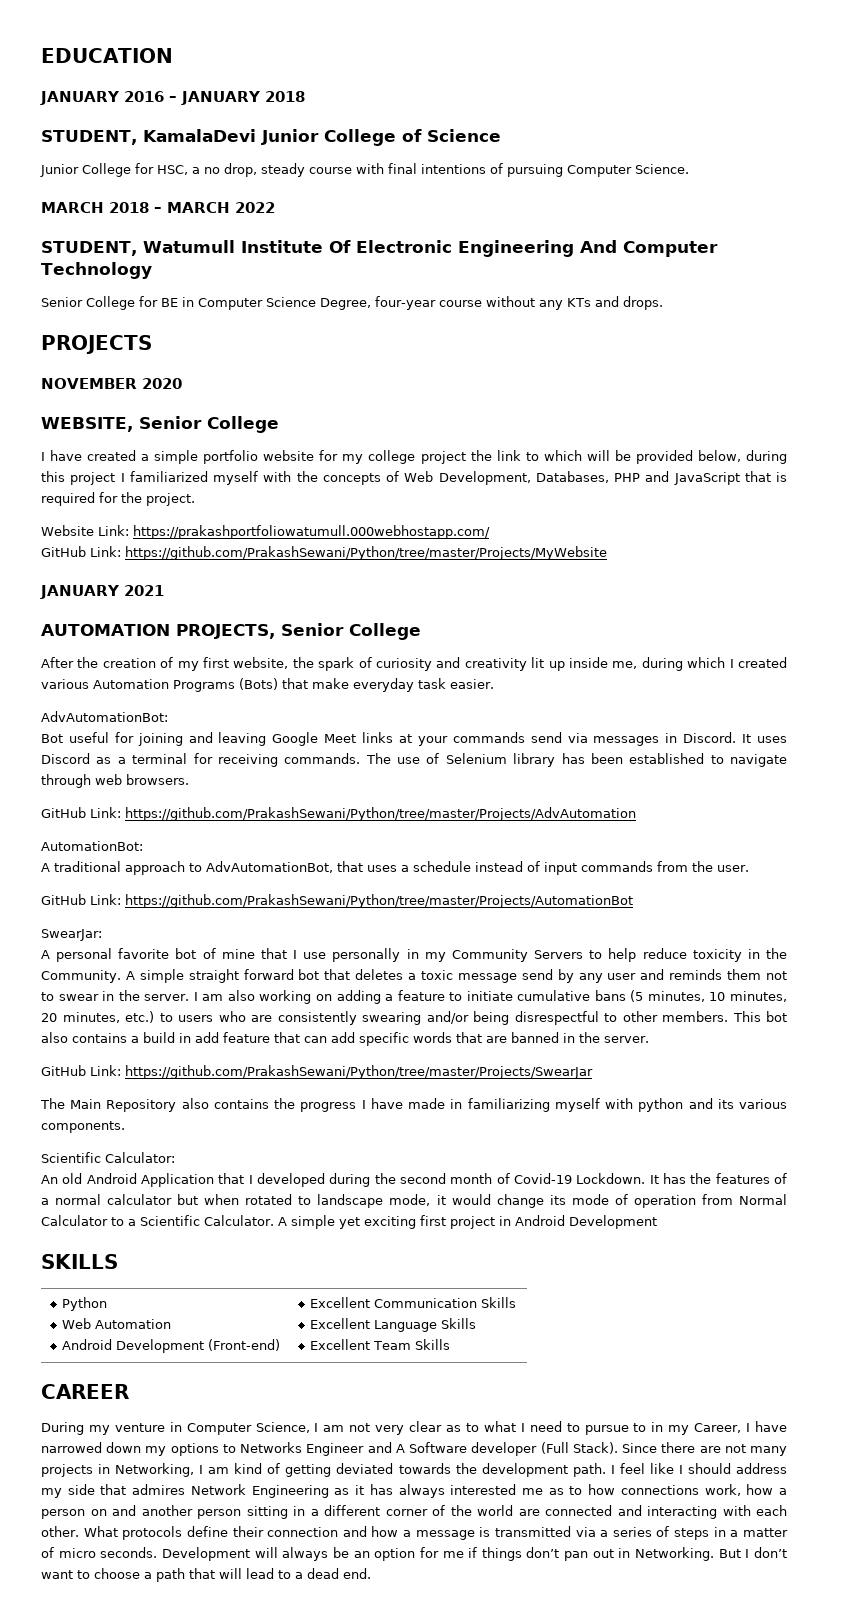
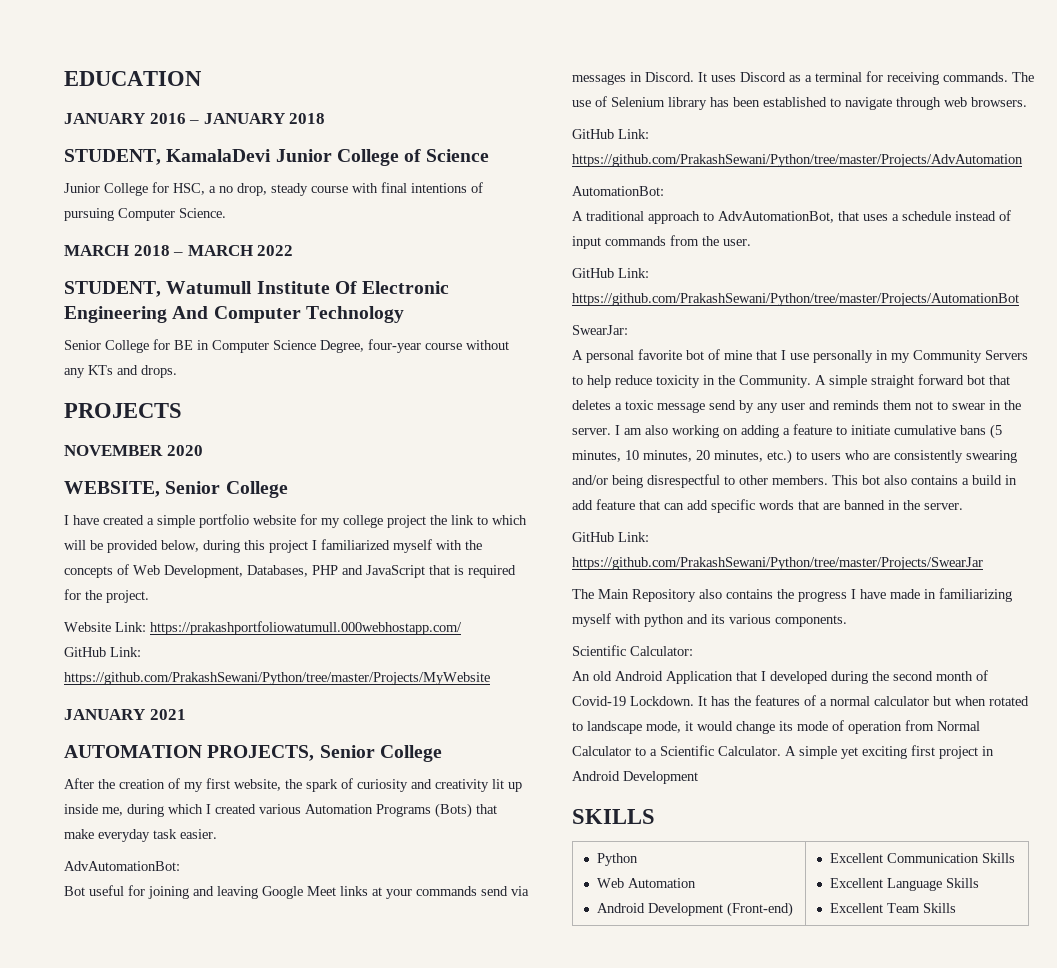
- CAREER
- During my venture in Computer Science, I am not very clear as to what I need to pursue to in my Career, I have narrowed down my options to Networks Engineer and A Software developer (Full Stack). Since there are not many projects in Networking, I am kind of getting deviated towards the development path. I feel like I should address my side that admires Network Engineering as it has always interested me as to how connections work, how a person on and another person sitting in a different corner of the world are connected and interacting with each other. What protocols define their connection and how a message is transmitted via a series of steps in a matter of micro seconds. Development will always be an option for me if things don’t pan out in Networking. But I don’t want to choose a path that will lead to a dead end.

